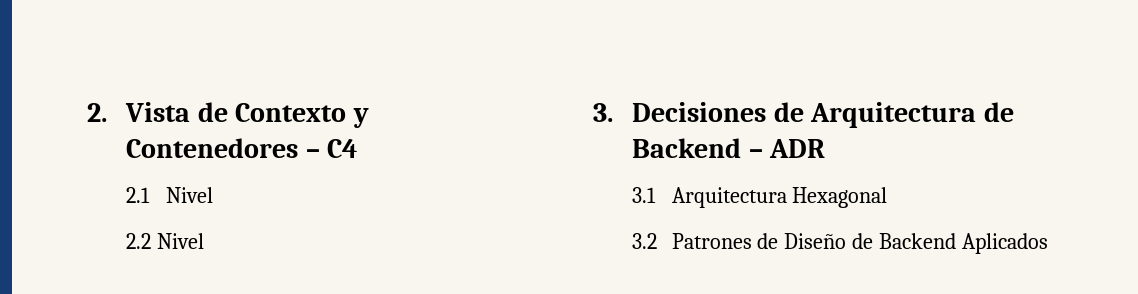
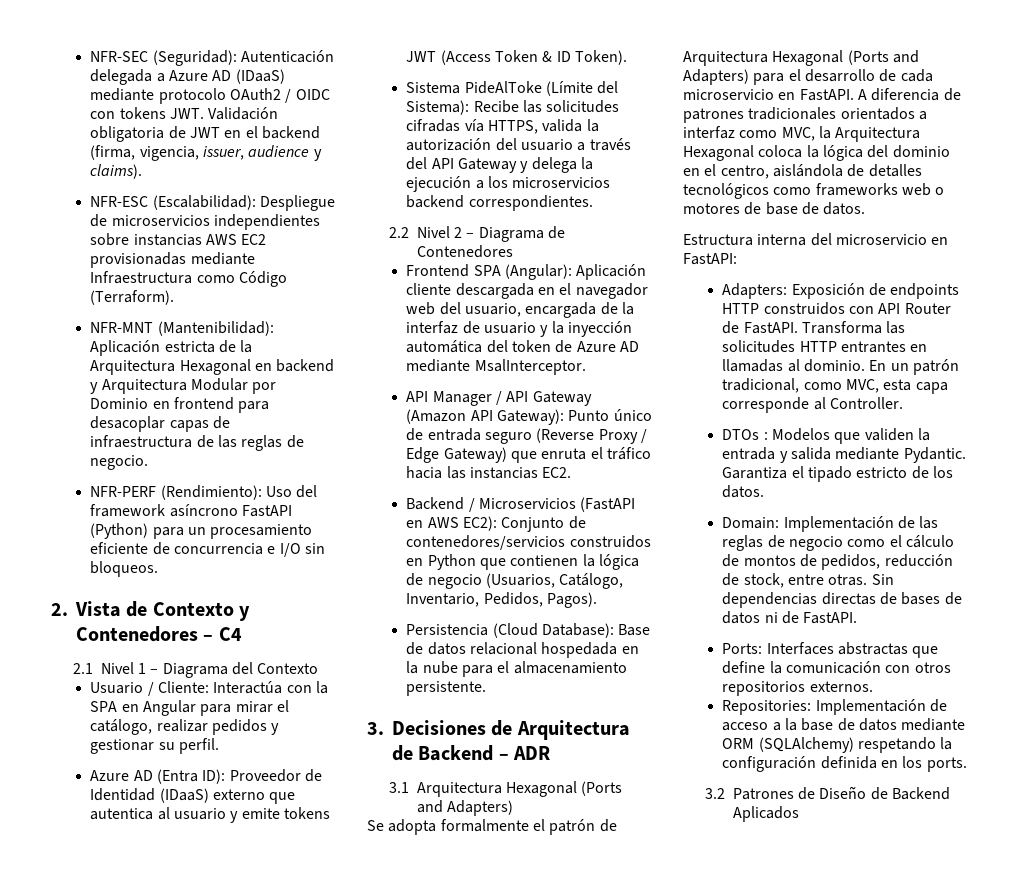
+ NFR-SEC (Seguridad): Autenticación delegada a Azure AD (IDaaS) mediante protocolo OAuth2 / OIDC con tokens JWT. Validación obligatoria de JWT en el backend (firma, vigencia, issuer, audience y claims).
+ NFR-ESC (Escalabilidad): Despliegue de microservicios independientes sobre instancias AWS EC2 provisionadas mediante Infraestructura como Código (Terraform).
+ NFR-MNT (Mantenibilidad): Aplicación estricta de la Arquitectura Hexagonal en backend y Arquitectura Modular por Dominio en frontend para desacoplar capas de infraestructura de las reglas de negocio.
+ NFR-PERF (Rendimiento): Uso del framework asíncrono FastAPI (Python) para un procesamiento eficiente de concurrencia e I/O sin bloqueos.
- 2.1 Nivel
- 2.2 Nivel
+ 2.1 Nivel 1 – Diagrama del Contexto
+ Usuario / Cliente: Interactúa con la SPA en Angular para mirar el catálogo, realizar pedidos y gestionar su perfil.
+ Azure AD (Entra ID): Proveedor de Identidad (IDaaS) externo que autentica al usuario y emite tokens JWT (Access Token & ID Token).
+ Sistema PideAlToke (Límite del Sistema): Recibe las solicitudes cifradas vía HTTPS, valida la autorización del usuario a través del API Gateway y delega la ejecución a los microservicios backend correspondientes.
+ 2.2 Nivel 2 – Diagrama de Contenedores
+ Frontend SPA (Angular): Aplicación cliente descargada en el navegador web del usuario, encargada de la interfaz de usuario y la inyección automática del token de Azure AD mediante MsalInterceptor.
+ API Manager / API Gateway (Amazon API Gateway): Punto único de entrada seguro (Reverse Proxy / Edge Gateway) que enruta el tráfico hacia las instancias EC2.
+ Backend / Microservicios (FastAPI en AWS EC2): Conjunto de contenedores/servicios construidos en Python que contienen la lógica de negocio (Usuarios, Catálogo, Inventario, Pedidos, Pagos).
+ Persistencia (Cloud Database): Base de datos relacional hospedada en la nube para el almacenamiento persistente.
- 3.1 Arquitectura Hexagonal
+ 3.1 Arquitectura Hexagonal (Ports and Adapters)
+ Se adopta formalmente el patrón de Arquitectura Hexagonal (Ports and Adapters) para el desarrollo de cada microservicio en FastAPI. A diferencia de patrones tradicionales orientados a interfaz como MVC, la Arquitectura Hexagonal coloca la lógica del dominio en el centro, aislándola de detalles tecnológicos como frameworks web o motores de base de datos.
+ Estructura interna del microservicio en FastAPI:
+ Adapters: Exposición de endpoints HTTP construidos con API Router de FastAPI. Transforma las solicitudes HTTP entrantes en llamadas al dominio. En un patrón tradicional, como MVC, esta capa corresponde al Controller.
+ DTOs : Modelos que validen la entrada y salida mediante Pydantic. Garantiza el tipado estricto de los datos.
+ Domain: Implementación de las reglas de negocio como el cálculo de montos de pedidos, reducción de stock, entre otras. Sin dependencias directas de bases de datos ni de FastAPI.
+ Ports: Interfaces abstractas que define la comunicación con otros repositorios externos.
+ Repositories: Implementación de acceso a la base de datos mediante ORM (SQLAlchemy) respetando la configuración definida en los ports.

